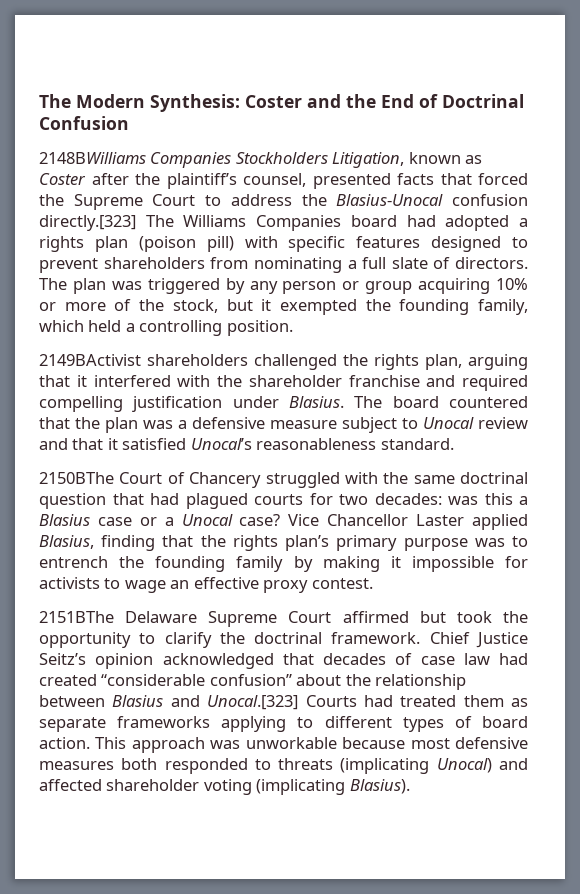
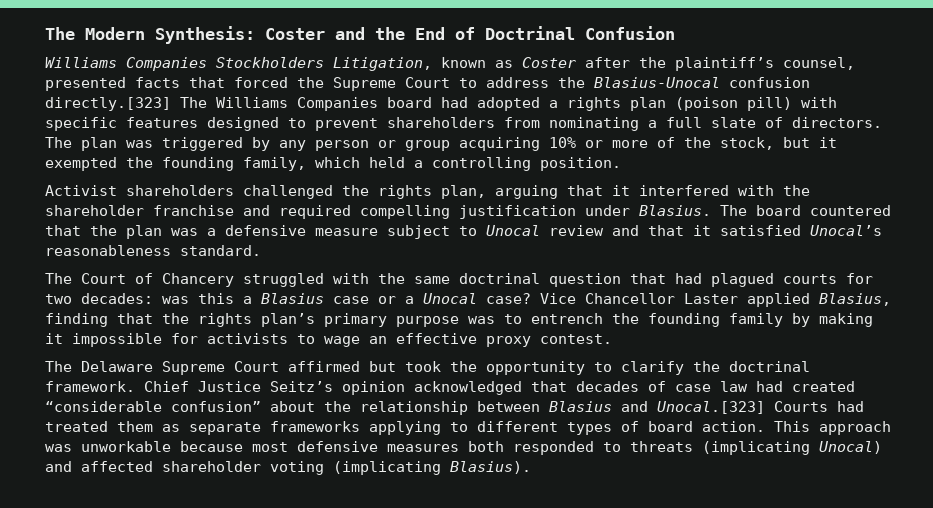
- 2148BWilliams Companies Stockholders Litigation, known as Coster after the plaintiff’s counsel, presented facts that forced the Supreme Court to address the Blasius-Unocal confusion directly.[323] The Williams Companies board had adopted a rights plan (poison pill) with specific features designed to prevent shareholders from nominating a full slate of directors.
+ Williams Companies Stockholders Litigation, known as Coster after the plaintiff’s counsel, presented facts that forced the Supreme Court to address the Blasius-Unocal confusion directly.[323] The Williams Companies board had adopted a rights plan (poison pill) with specific features designed to prevent shareholders from nominating a full slate of directors.
- 2149BActivist shareholders challenged the rights plan, arguing that it interfered with the shareholder franchise and required compelling justification under Blasius.
+ Activist shareholders challenged the rights plan, arguing that it interfered with the shareholder franchise and required compelling justification under Blasius.
- 2150BThe Court of Chancery struggled with the same doctrinal question that had plagued courts for two decades: was this a Blasius case or a Unocal case?
+ The Court of Chancery struggled with the same doctrinal question that had plagued courts for two decades: was this a Blasius case or a Unocal case?
- 2151BThe Delaware Supreme Court affirmed but took the opportunity to clarify the doctrinal framework.
+ The Delaware Supreme Court affirmed but took the opportunity to clarify the doctrinal framework.

